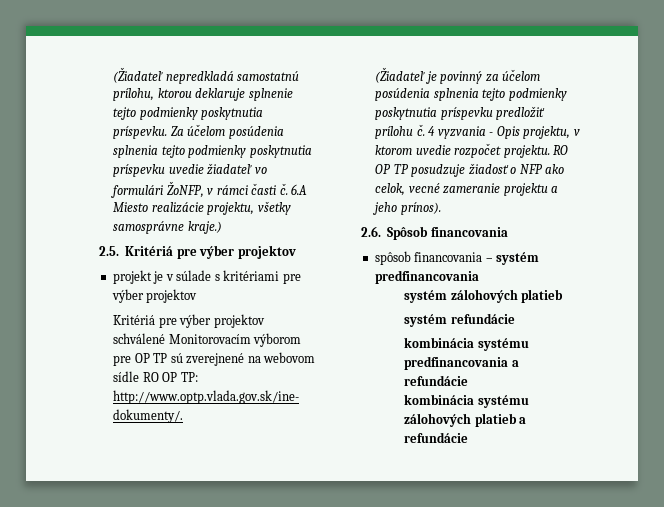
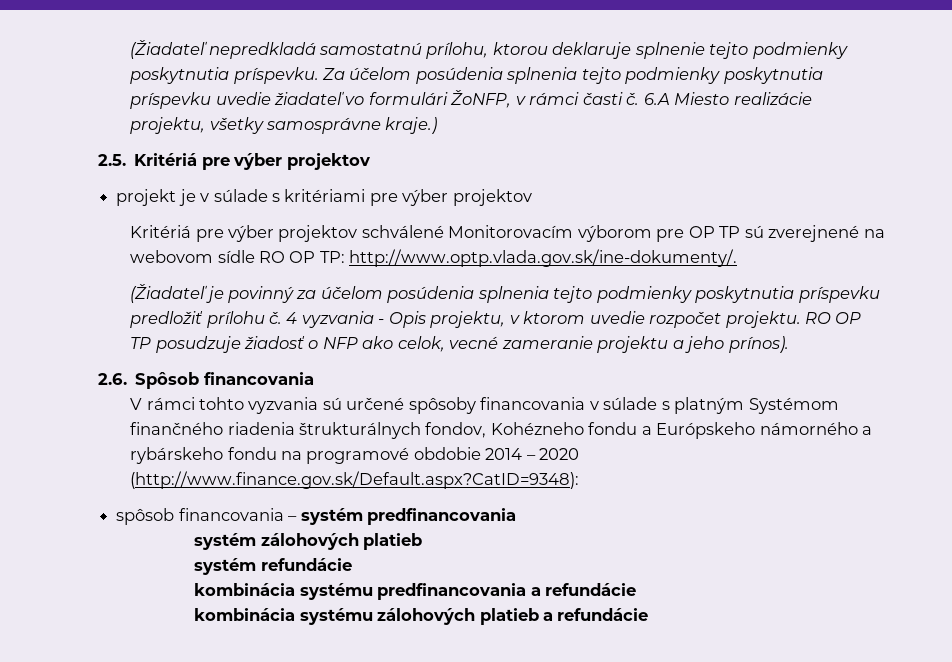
+ V rámci tohto vyzvania sú určené spôsoby financovania v súlade s platným Systémom finančného riadenia štrukturálnych fondov, Kohézneho fondu a Európskeho námorného a rybárskeho fondu na programové obdobie 2014 – 2020 (http://www.finance.gov.sk/Default.aspx?CatID=9348):

